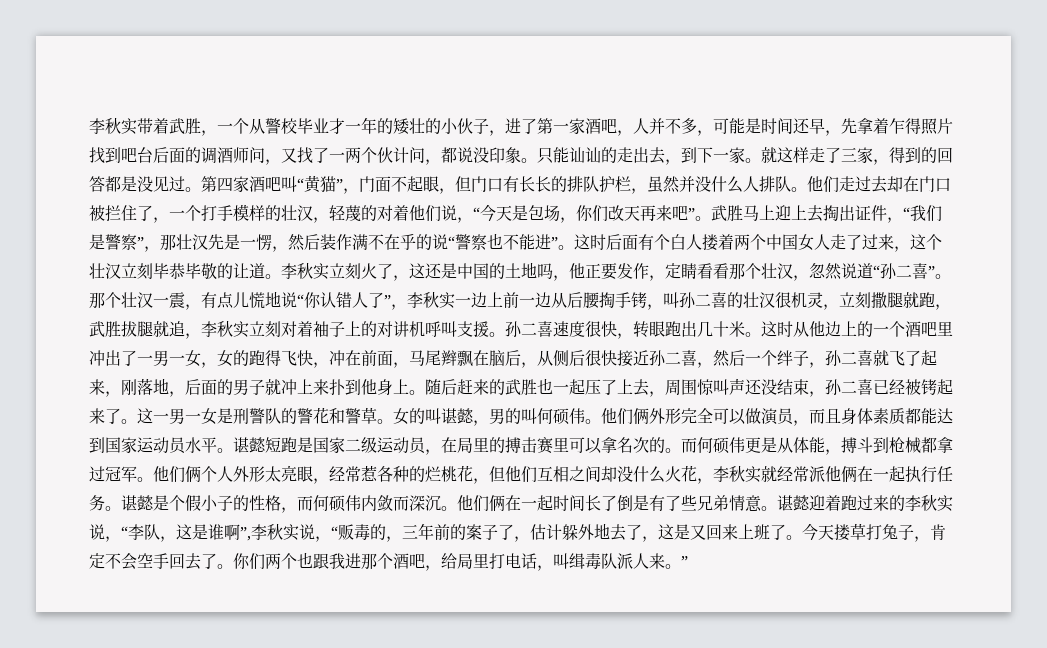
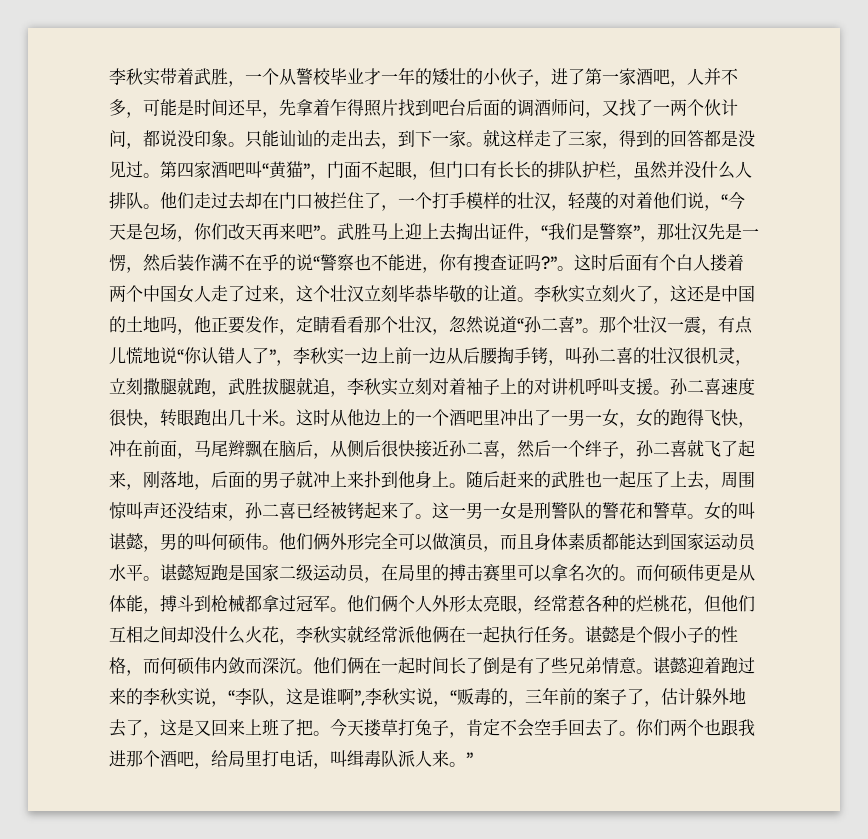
- 武胜马上迎上去掏出证件，“我们是警察”，那壮汉先是一愣，然后装作满不在乎的说“警察也不能进”。
+ 武胜马上迎上去掏出证件，“我们是警察”，那壮汉先是一愣，然后装作满不在乎的说“警察也不能进，你有搜查证吗?”。
- 谌懿迎着跑过来的李秋实说，“李队，这是谁啊”,李秋实说，“贩毒的，三年前的案子了，估计躲外地去了，这是又回来上班了。
+ 谌懿迎着跑过来的李秋实说，“李队，这是谁啊”,李秋实说，“贩毒的，三年前的案子了，估计躲外地去了，这是又回来上班了把。

